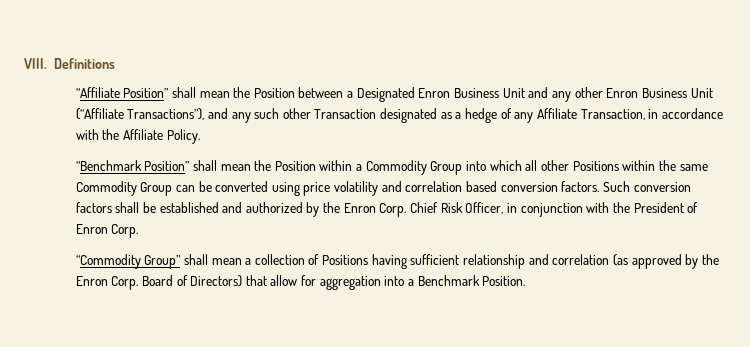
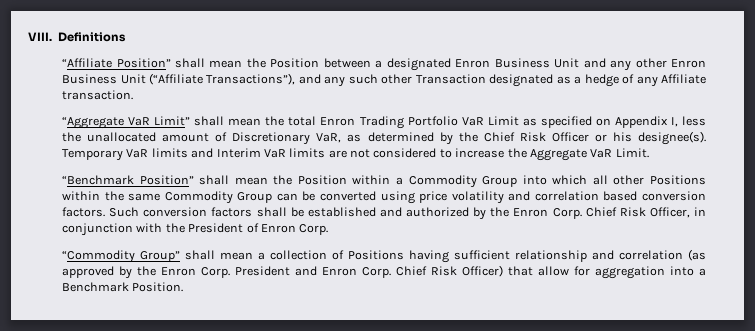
- “Affiliate Position” shall mean the Position between a Designated Enron Business Unit and any other Enron Business Unit (“Affiliate Transactions”), and any such other Transaction designated as a hedge of any Affiliate Transaction, in accordance with the Affiliate Policy.
+ “Affiliate Position” shall mean the Position between a designated Enron Business Unit and any other Enron Business Unit (“Affiliate Transactions”), and any such other Transaction designated as a hedge of any Affiliate transaction.
+ “Aggregate VaR Limit” shall mean the total Enron Trading Portfolio VaR Limit as specified on Appendix I, less the unallocated amount of Discretionary VaR, as determined by the Chief Risk Officer or his designee(s). Temporary VaR limits and Interim VaR limits are not considered to increase the Aggregate VaR Limit.
- Board of Directors) that allow for aggregation into a Benchmark Position.
+ President and Enron Corp. Chief Risk Officer) that allow for aggregation into a Benchmark Position.

